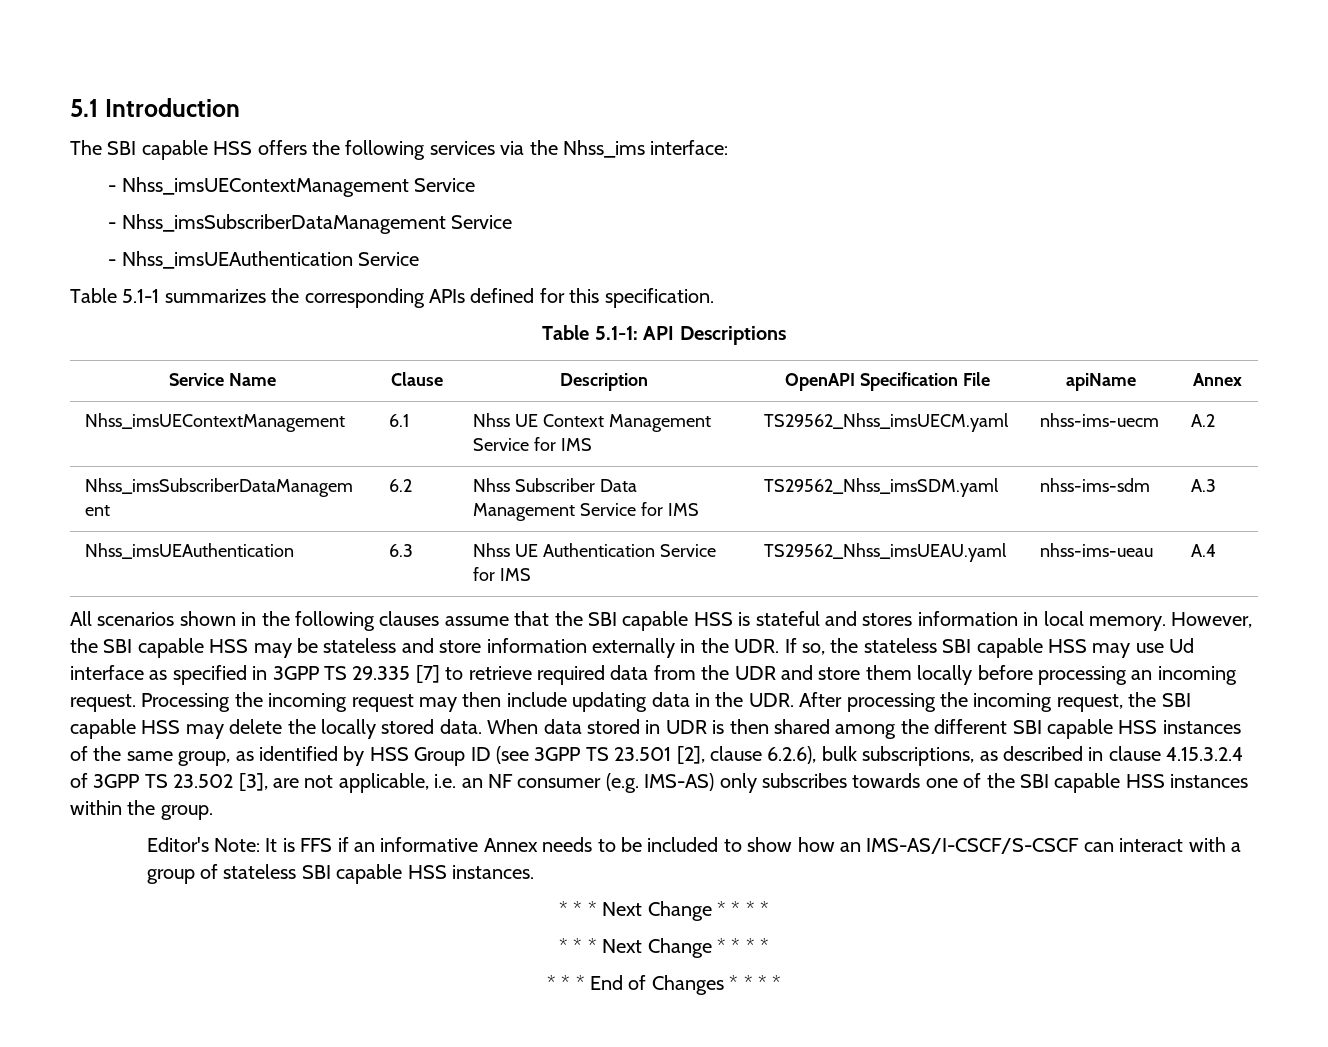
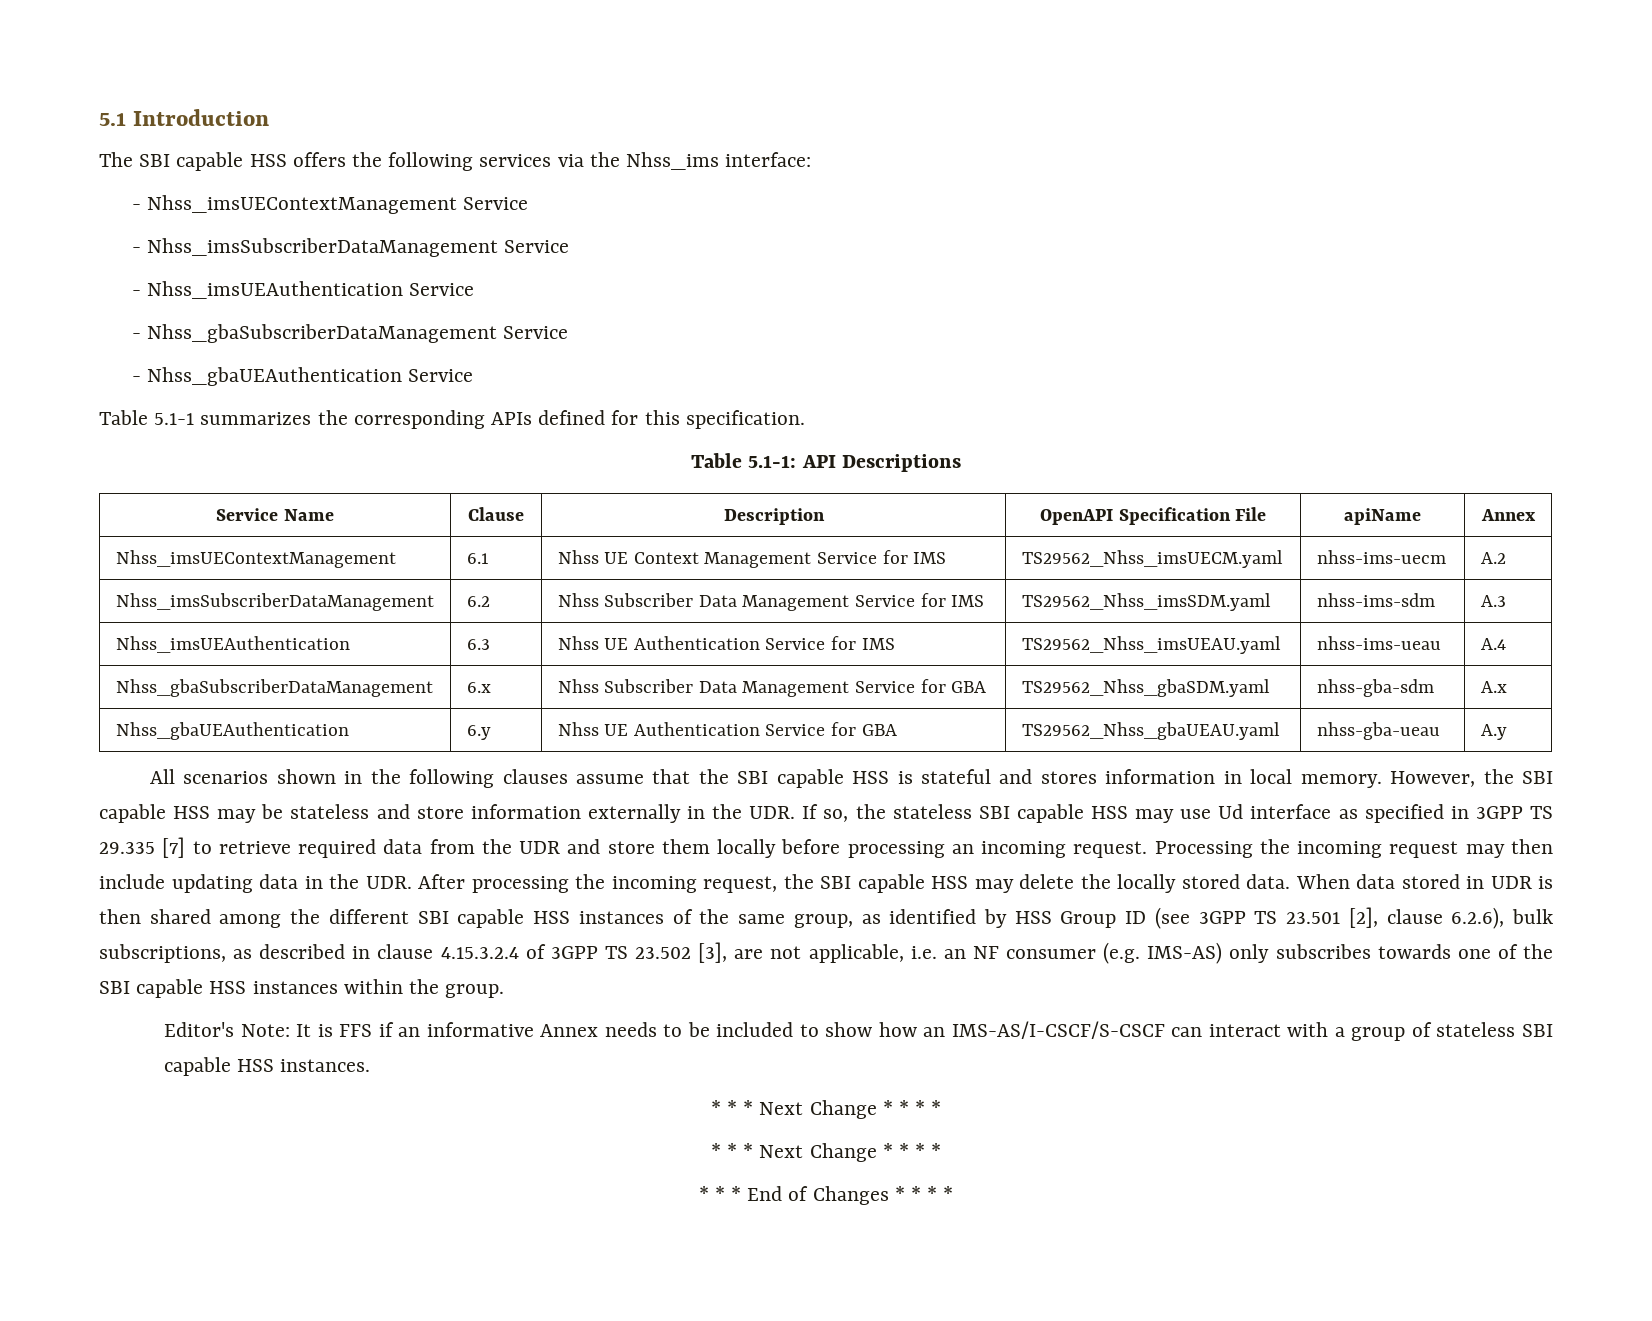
+ - Nhss_gbaSubscriberDataManagement Service
+ - Nhss_gbaUEAuthentication Service
+ Nhss_gbaSubscriberDataManagement | 6.x | Nhss Subscriber Data Management Service for GBA | TS29562_Nhss_gbaSDM.yaml | nhss-gba-sdm | A.x
+ Nhss_gbaUEAuthentication | 6.y | Nhss UE Authentication Service for GBA | TS29562_Nhss_gbaUEAU.yaml | nhss-gba-ueau | A.y

